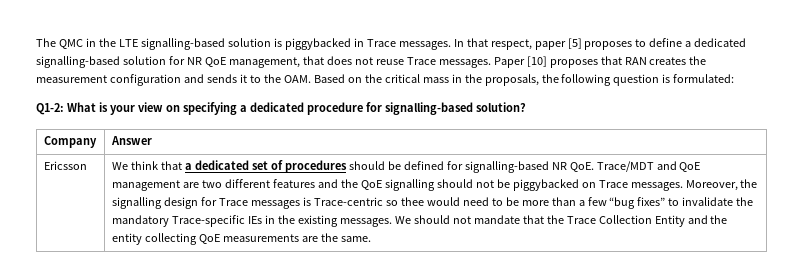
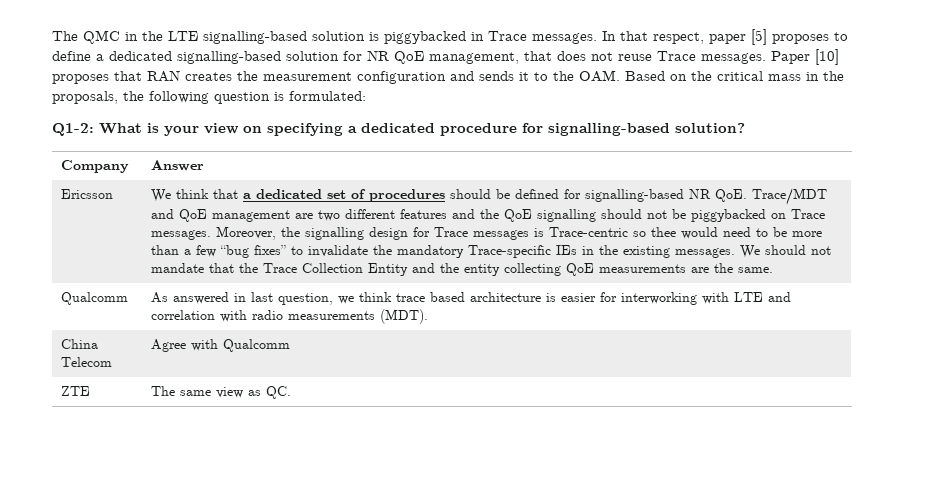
+ Qualcomm | As answered in last question, we think trace based architecture is easier for interworking with LTE and correlation with radio measurements (MDT).
+ China Telecom | Agree with Qualcomm
+ ZTE | The same view as QC.

